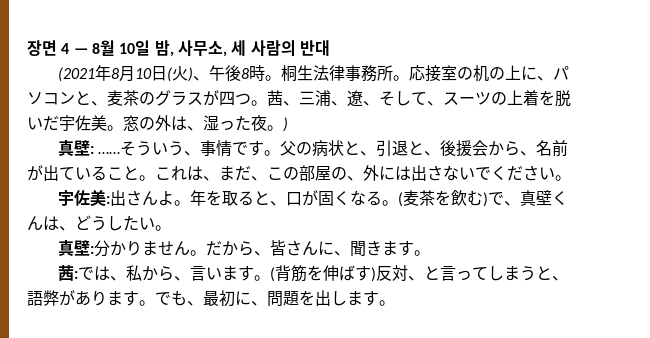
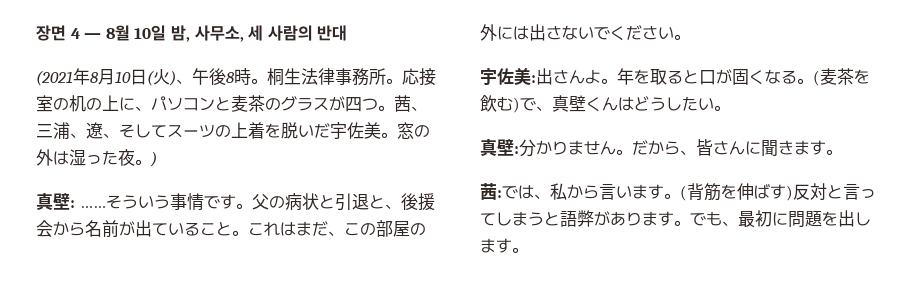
- 応接室の机の上に、パソコンと、麦茶のグラスが四つ。
+ 応接室の机の上に、パソコンと麦茶のグラスが四つ。
- 茜、三浦、遼、そして、スーツの上着を脱いだ宇佐美。
+ 茜、三浦、遼、そしてスーツの上着を脱いだ宇佐美。
- 窓の外は、湿った夜。)
+ 窓の外は湿った夜。)
- そういう、事情です。
+ そういう事情です。
- 父の病状と、引退と、後援会から、名前が出ていること。
+ 父の病状と引退と、後援会から名前が出ていること。
- これは、まだ、この部屋の、外には出さないでください。
+ これはまだ、この部屋の外には出さないでください。
- 年を取ると、口が固くなる。
+ 年を取ると口が固くなる。
- (麦茶を飲む)で、真壁くんは、どうしたい。
+ (麦茶を飲む)で、真壁くんはどうしたい。
- だから、皆さんに、聞きます。
+ だから、皆さんに聞きます。
- 茜:では、私から、言います。
+ 茜:では、私から言います。
- (背筋を伸ばす)反対、と言ってしまうと、語弊があります。
+ (背筋を伸ばす)反対と言ってしまうと語弊があります。
- でも、最初に、問題を出します。
+ でも、最初に問題を出します。

